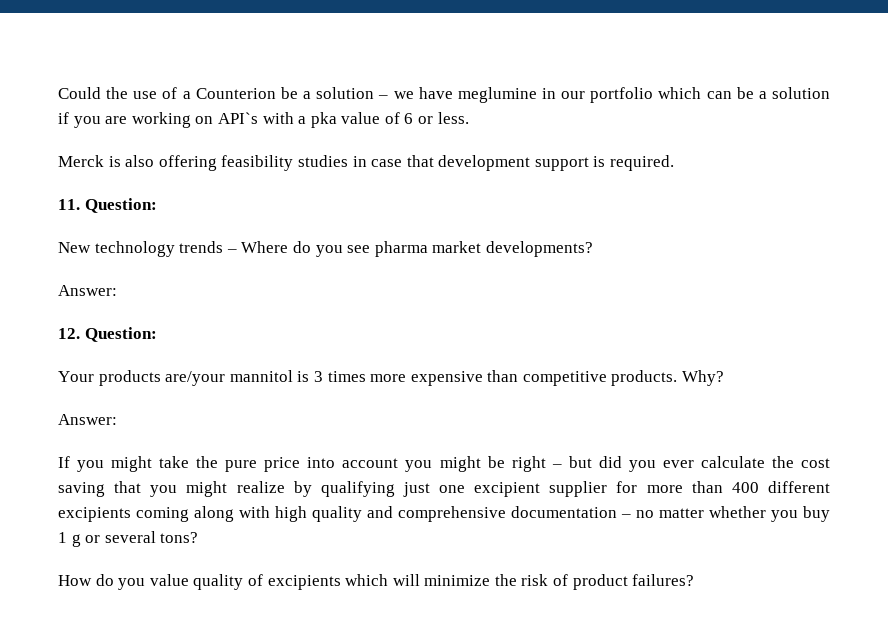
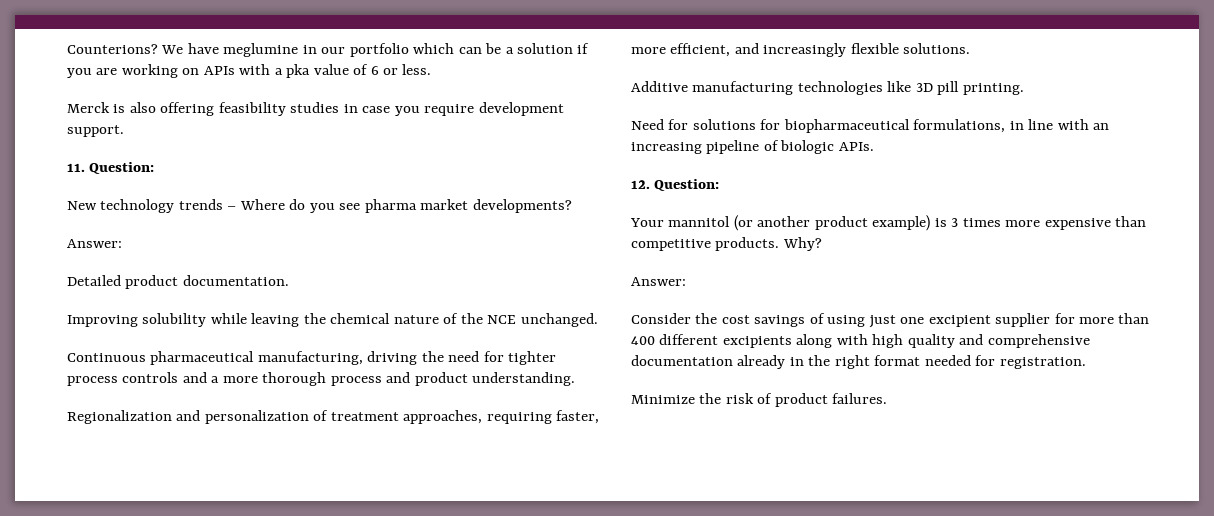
- Could the use of a Counterion be a solution – we have meglumine in our portfolio which can be a solution if you are working on API`s with a pka value of 6 or less.
+ Counterions? We have meglumine in our portfolio which can be a solution if you are working on APIs with a pka value of 6 or less.
- Merck is also offering feasibility studies in case that development support is required.
+ Merck is also offering feasibility studies in case you require development support.
+ Detailed product documentation.
+ Improving solubility while leaving the chemical nature of the NCE unchanged.
+ Continuous pharmaceutical manufacturing, driving the need for tighter process controls and a more thorough process and product understanding.
+ Regionalization and personalization of treatment approaches, requiring faster, more efficient, and increasingly flexible solutions.
+ Additive manufacturing technologies like 3D pill printing.
+ Need for solutions for biopharmaceutical formulations, in line with an increasing pipeline of biologic APIs.
  12. Question:
- Your products are/your mannitol is 3 times more expensive than competitive products.
+ Your mannitol (or another product example) is 3 times more expensive than competitive products.
- If you might take the pure price into account you might be right – but did you ever calculate the cost saving that you might realize by qualifying just one excipient supplier for more than 400 different excipients coming along with high quality and comprehensive documentation – no matter whether you buy 1 g or several tons?
- How do you value quality of excipients which will minimize the risk of product failures?
+ Consider the cost savings of using just one excipient supplier for more than 400 different excipients along with high quality and comprehensive documentation already in the right format needed for registration.
+ Minimize the risk of product failures.

